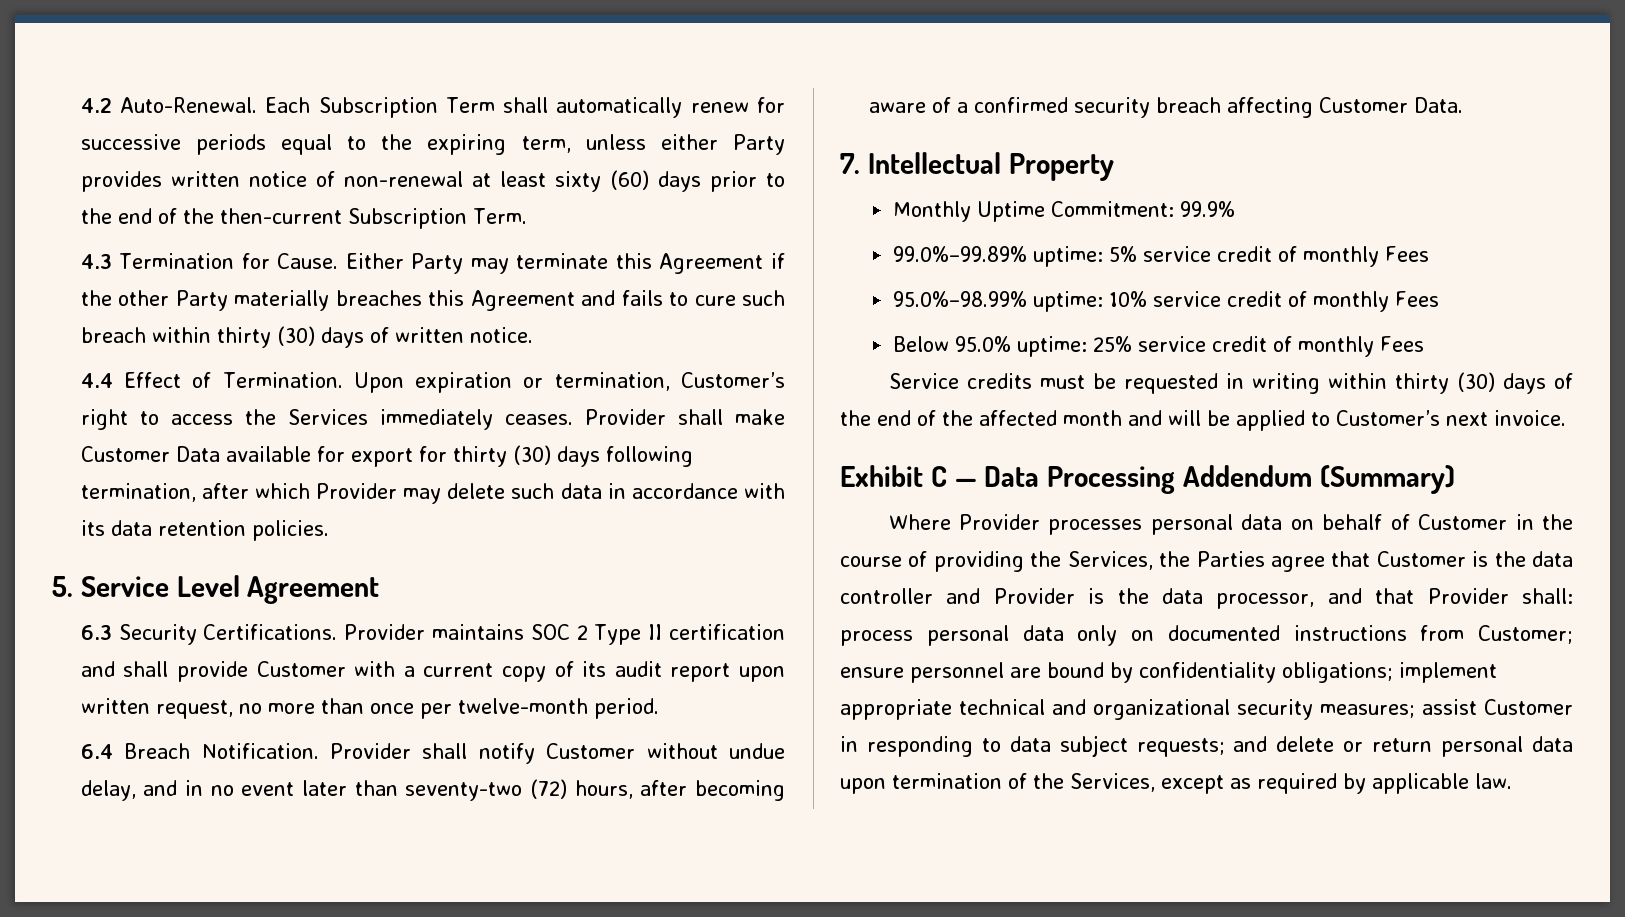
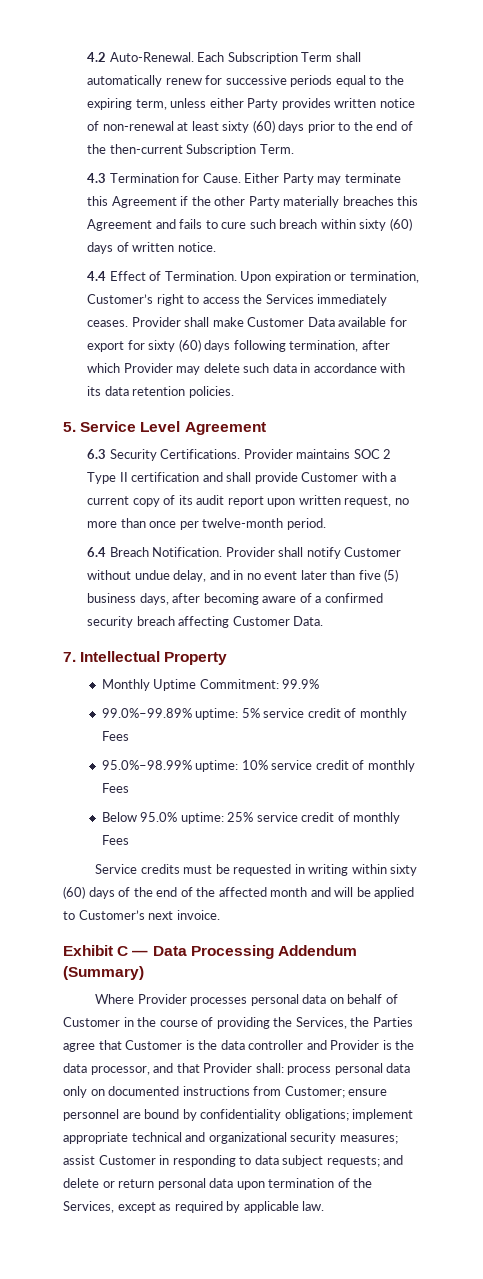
- Either Party may terminate this Agreement if the other Party materially breaches this Agreement and fails to cure such breach within thirty (30) days of written notice.
+ Either Party may terminate this Agreement if the other Party materially breaches this Agreement and fails to cure such breach within sixty (60) days of written notice.
- Provider shall make Customer Data available for export for thirty (30) days following termination, after which Provider may delete such data in accordance with its data retention policies.
+ Provider shall make Customer Data available for export for sixty (60) days following termination, after which Provider may delete such data in accordance with its data retention policies.
- Provider shall notify Customer without undue delay, and in no event later than seventy-two (72) hours, after becoming aware of a confirmed security breach affecting Customer Data.
+ Provider shall notify Customer without undue delay, and in no event later than five (5) business days, after becoming aware of a confirmed security breach affecting Customer Data.
- Service credits must be requested in writing within thirty (30) days of the end of the affected month and will be applied to Customer’s next invoice.
+ Service credits must be requested in writing within sixty (60) days of the end of the affected month and will be applied to Customer’s next invoice.

